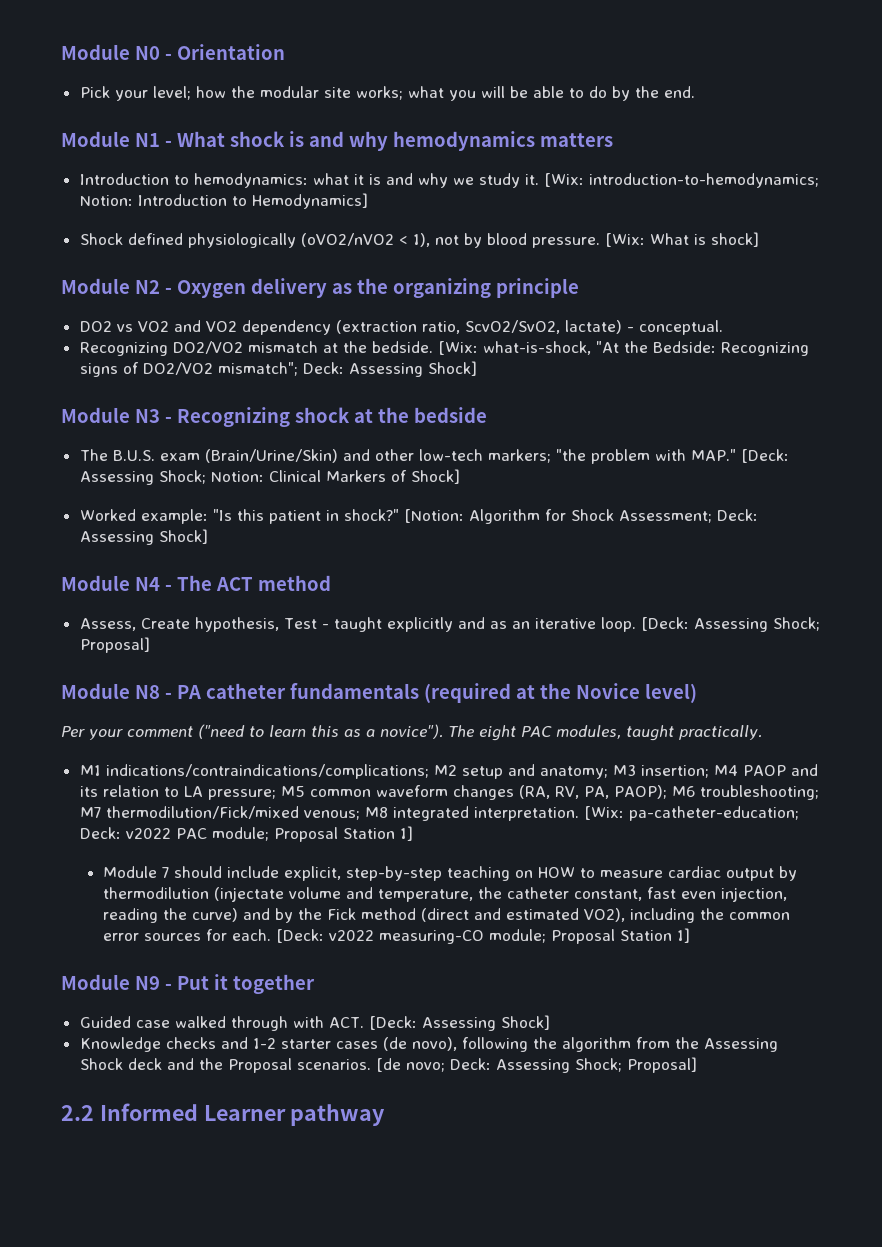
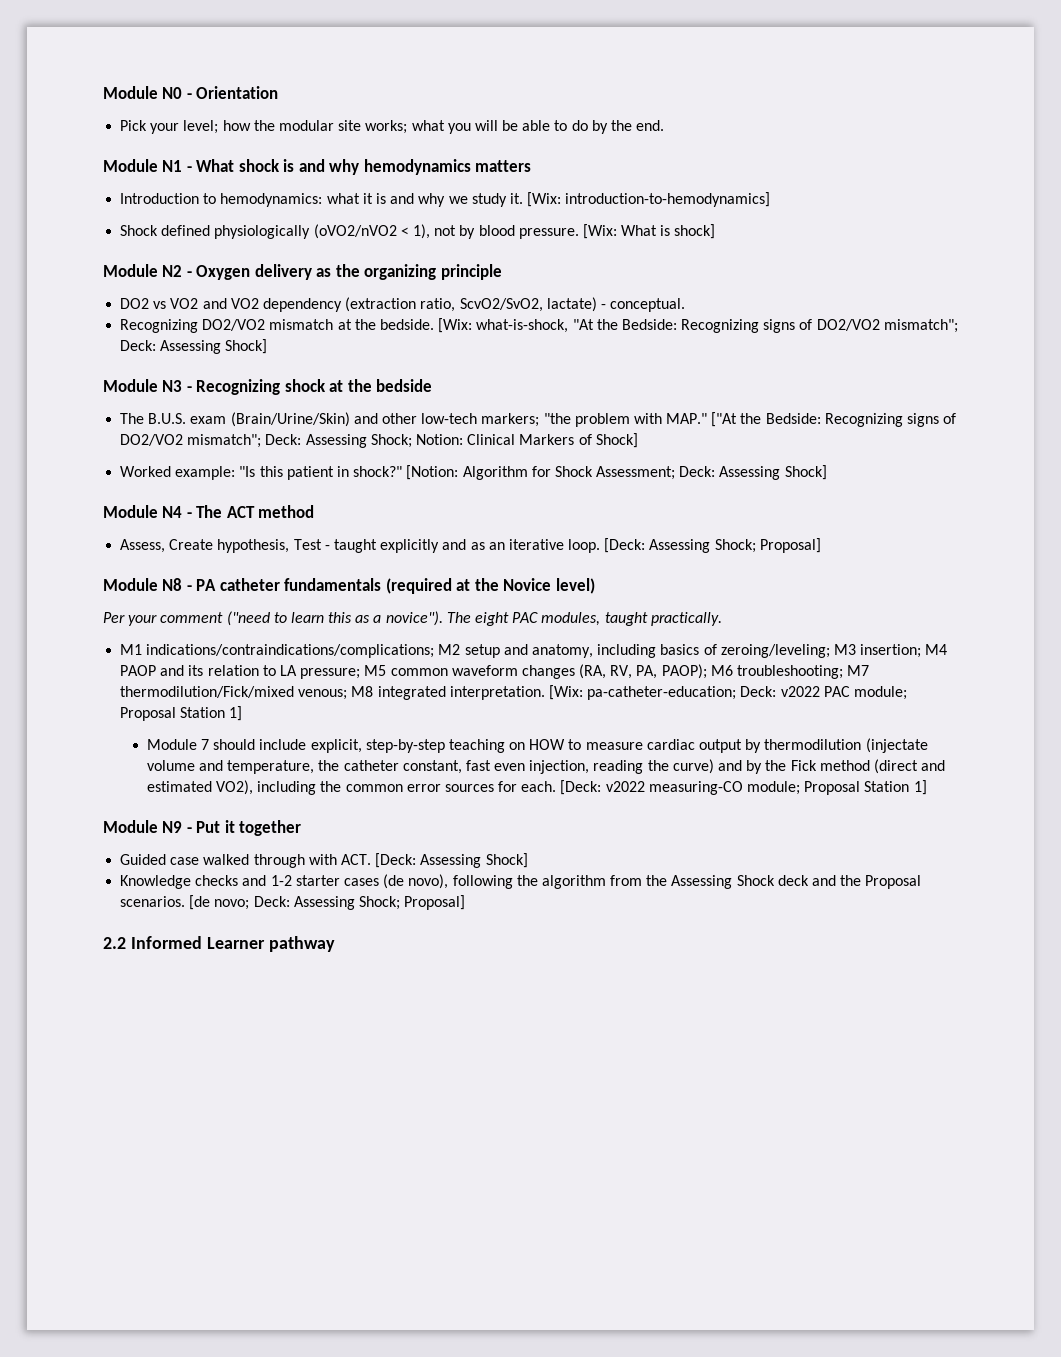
- [Wix: introduction-to-hemodynamics; Notion: Introduction to Hemodynamics]
+ [Wix: introduction-to-hemodynamics]
- The B.U.S. exam (Brain/Urine/Skin) and other low-tech markers; "the problem with MAP." [Deck: Assessing Shock; Notion: Clinical Markers of Shock]
+ The B.U.S. exam (Brain/Urine/Skin) and other low-tech markers; "the problem with MAP." ["At the Bedside: Recognizing signs of DO2/VO2 mismatch"; Deck: Assessing Shock; Notion: Clinical Markers of Shock]
- M1 indications/contraindications/complications; M2 setup and anatomy; M3 insertion; M4 PAOP and its relation to LA pressure; M5 common waveform changes (RA, RV, PA, PAOP); M6 troubleshooting; M7 thermodilution/Fick/mixed venous; M8 integrated interpretation.
+ M1 indications/contraindications/complications; M2 setup and anatomy, including basics of zeroing/leveling; M3 insertion; M4 PAOP and its relation to LA pressure; M5 common waveform changes (RA, RV, PA, PAOP); M6 troubleshooting; M7 thermodilution/Fick/mixed venous; M8 integrated interpretation.

